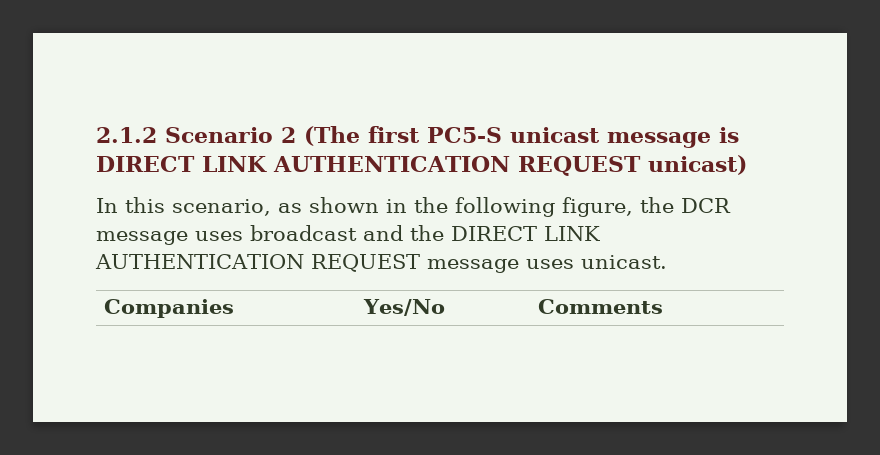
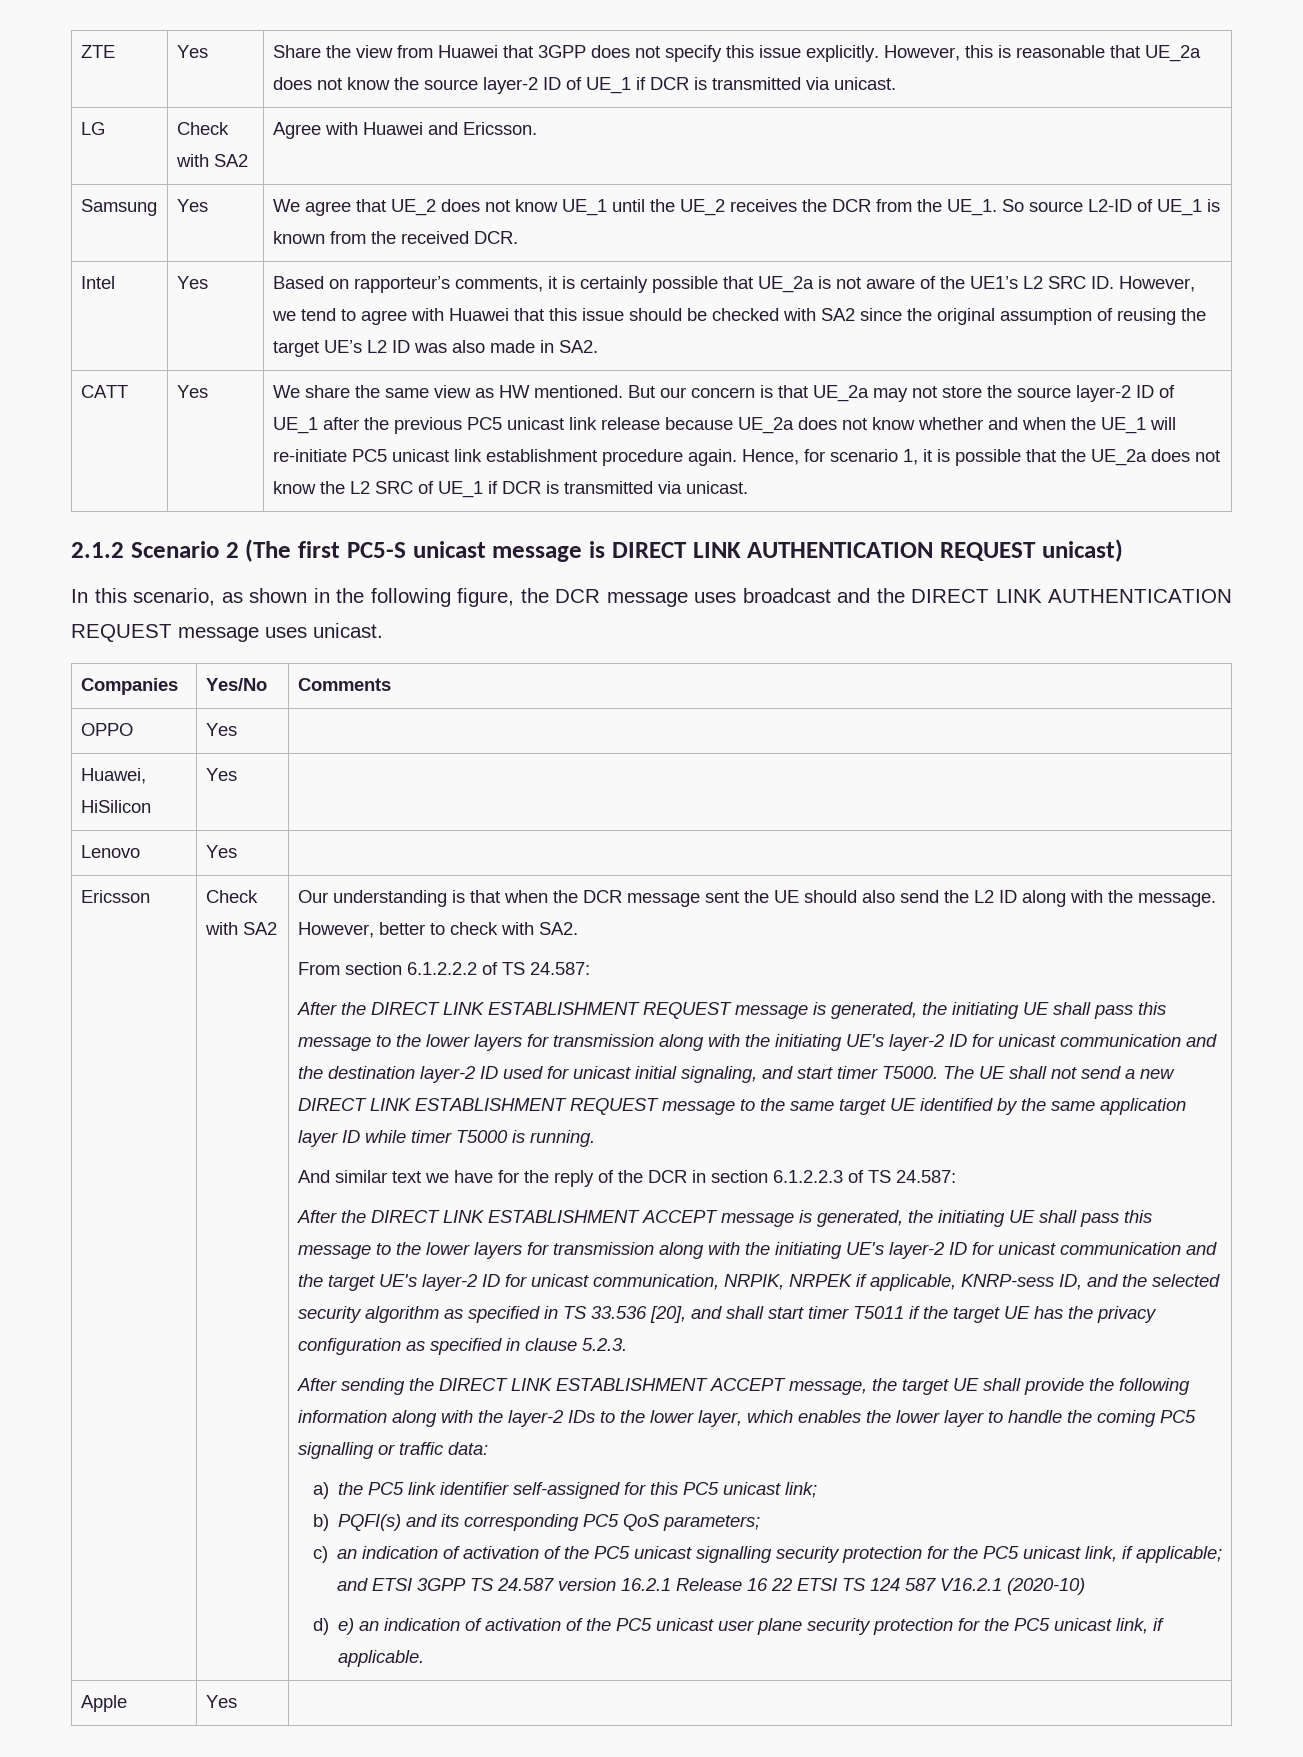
+ ZTE | Yes | Share the view from Huawei that 3GPP does not specify this issue explicitly. However, this is reasonable that UE_2a does not know the source layer-2 ID of UE_1 if DCR is transmitted via unicast.
+ LG | Check with SA2 | Agree with Huawei and Ericsson.
+ Samsung | Yes | We agree that UE_2 does not know UE_1 until the UE_2 receives the DCR from the UE_1. So source L2-ID of UE_1 is known from the received DCR.
+ Intel | Yes | Based on rapporteur’s comments, it is certainly possible that UE_2a is not aware of the UE1’s L2 SRC ID. However, we tend to agree with Huawei that this issue should be checked with SA2 since the original assumption of reusing the target UE’s L2 ID was also made in SA2.
+ CATT | Yes | We share the same view as HW mentioned. But our concern is that UE_2a may not store the source layer-2 ID of UE_1 after the previous PC5 unicast link release because UE_2a does not know whether and when the UE_1 will re-initiate PC5 unicast link establishment procedure again. Hence, for scenario 1, it is possible that the UE_2a does not know the L2 SRC of UE_1 if DCR is transmitted via unicast.
+ OPPO | Yes |
+ Huawei, HiSilicon | Yes |
+ Lenovo | Yes |
+ Ericsson | Check with SA2 | Our understanding is that when the DCR message sent the UE should also send the L2 ID along with the message. However, better to check with SA2.
+ From section 6.1.2.2.2 of TS 24.587:
+ After the DIRECT LINK ESTABLISHMENT REQUEST message is generated, the initiating UE shall pass this message to the lower layers for transmission along with the initiating UE's layer-2 ID for unicast communication and the destination layer-2 ID used for unicast initial signaling, and start timer T5000. The UE shall not send a new DIRECT LINK ESTABLISHMENT REQUEST message to the same target UE identified by the same application layer ID while timer T5000 is running.
+ And similar text we have for the reply of the DCR in section 6.1.2.2.3 of TS 24.587:
+ After the DIRECT LINK ESTABLISHMENT ACCEPT message is generated, the initiating UE shall pass this message to the lower layers for transmission along with the initiating UE's layer-2 ID for unicast communication and the target UE's layer-2 ID for unicast communication, NRPIK, NRPEK if applicable, KNRP-sess ID, and the selected security algorithm as specified in TS 33.536 [20], and shall start timer T5011 if the target UE has the privacy configuration as specified in clause 5.2.3.
+ After sending the DIRECT LINK ESTABLISHMENT ACCEPT message, the target UE shall provide the following information along with the layer-2 IDs to the lower layer, which enables the lower layer to handle the coming PC5 signalling or traffic data:
+ a) the PC5 link identifier self-assigned for this PC5 unicast link;
+ b) PQFI(s) and its corresponding PC5 QoS parameters;
+ c) an indication of activation of the PC5 unicast signalling security protection for the PC5 unicast link, if applicable; and ETSI 3GPP TS 24.587 version 16.2.1 Release 16 22 ETSI TS 124 587 V16.2.1 (2020-10)
+ d) e) an indication of activation of the PC5 unicast user plane security protection for the PC5 unicast link, if applicable.
+ Apple | Yes |

